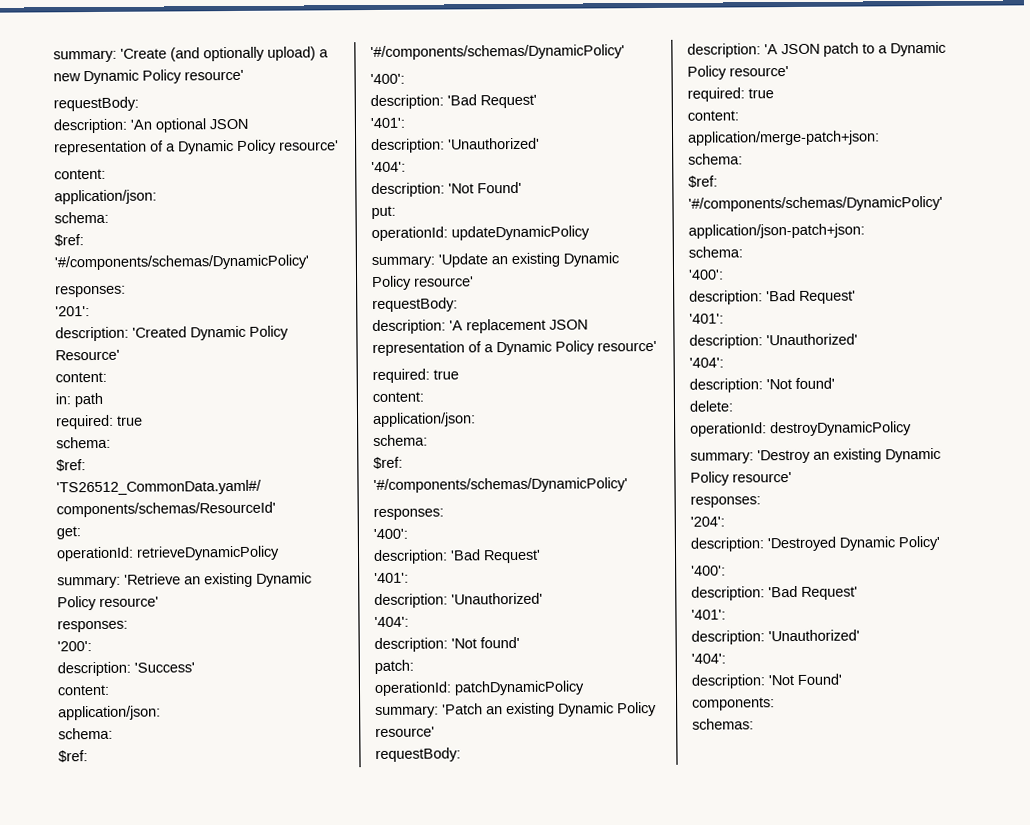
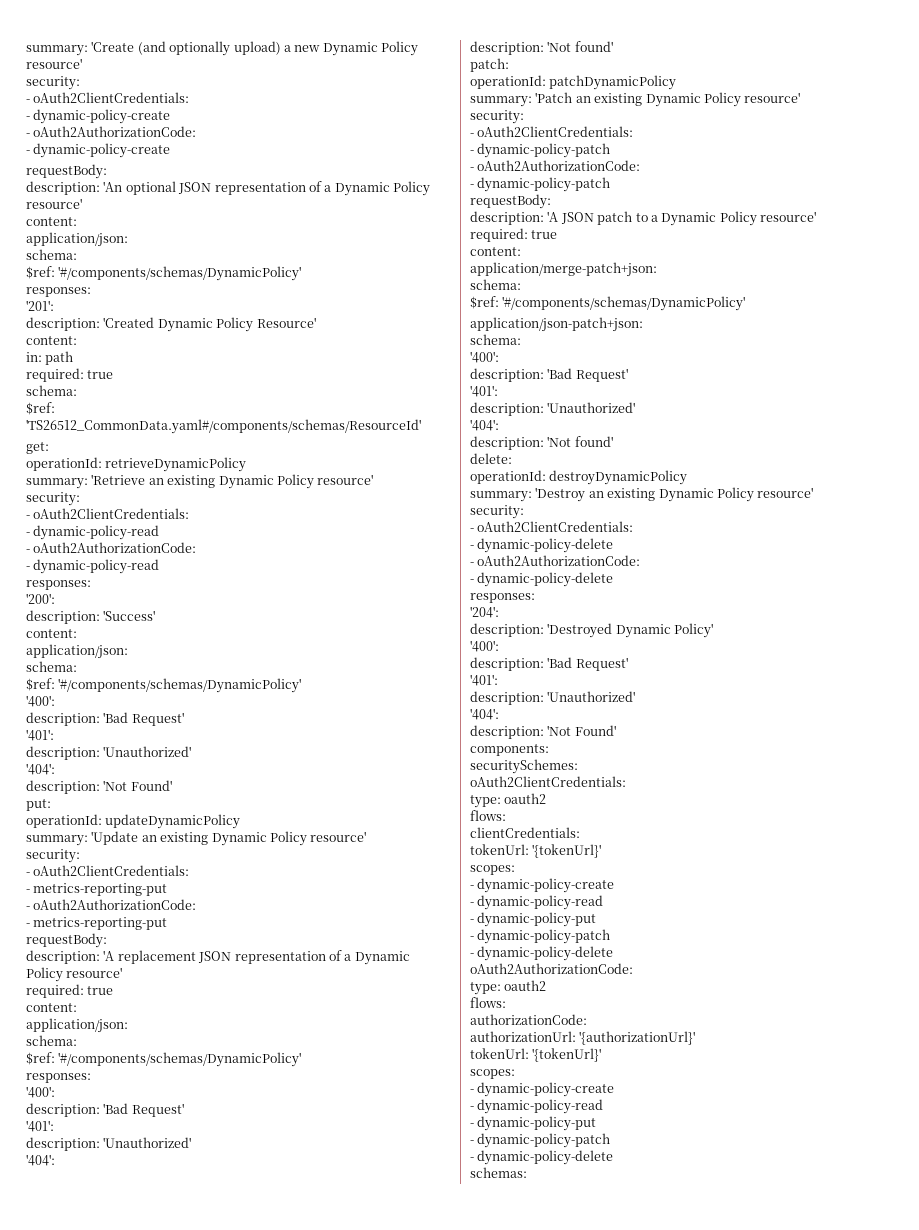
  summary: 'Create (and optionally upload) a new Dynamic Policy resource'
+ security:
+ - oAuth2ClientCredentials:
+ - dynamic-policy-create
+ - oAuth2AuthorizationCode:
+ - dynamic-policy-create
  summary: 'Retrieve an existing Dynamic Policy resource'
+ security:
+ - oAuth2ClientCredentials:
+ - dynamic-policy-read
+ - oAuth2AuthorizationCode:
+ - dynamic-policy-read
  summary: 'Update an existing Dynamic Policy resource'
+ security:
+ - oAuth2ClientCredentials:
+ - metrics-reporting-put
+ - oAuth2AuthorizationCode:
+ - metrics-reporting-put
  summary: 'Patch an existing Dynamic Policy resource'
+ security:
+ - oAuth2ClientCredentials:
+ - dynamic-policy-patch
+ - oAuth2AuthorizationCode:
+ - dynamic-policy-patch
  summary: 'Destroy an existing Dynamic Policy resource'
+ security:
+ - oAuth2ClientCredentials:
+ - dynamic-policy-delete
+ - oAuth2AuthorizationCode:
+ - dynamic-policy-delete
+ securitySchemes:
+ oAuth2ClientCredentials:
+ type: oauth2
+ flows:
+ clientCredentials:
+ tokenUrl: '{tokenUrl}'
+ scopes:
+ - dynamic-policy-create
+ - dynamic-policy-read
+ - dynamic-policy-put
+ - dynamic-policy-patch
+ - dynamic-policy-delete
+ oAuth2AuthorizationCode:
+ type: oauth2
+ flows:
+ authorizationCode:
+ authorizationUrl: '{authorizationUrl}'
+ tokenUrl: '{tokenUrl}'
+ scopes:
+ - dynamic-policy-create
+ - dynamic-policy-read
+ - dynamic-policy-put
+ - dynamic-policy-patch
+ - dynamic-policy-delete

